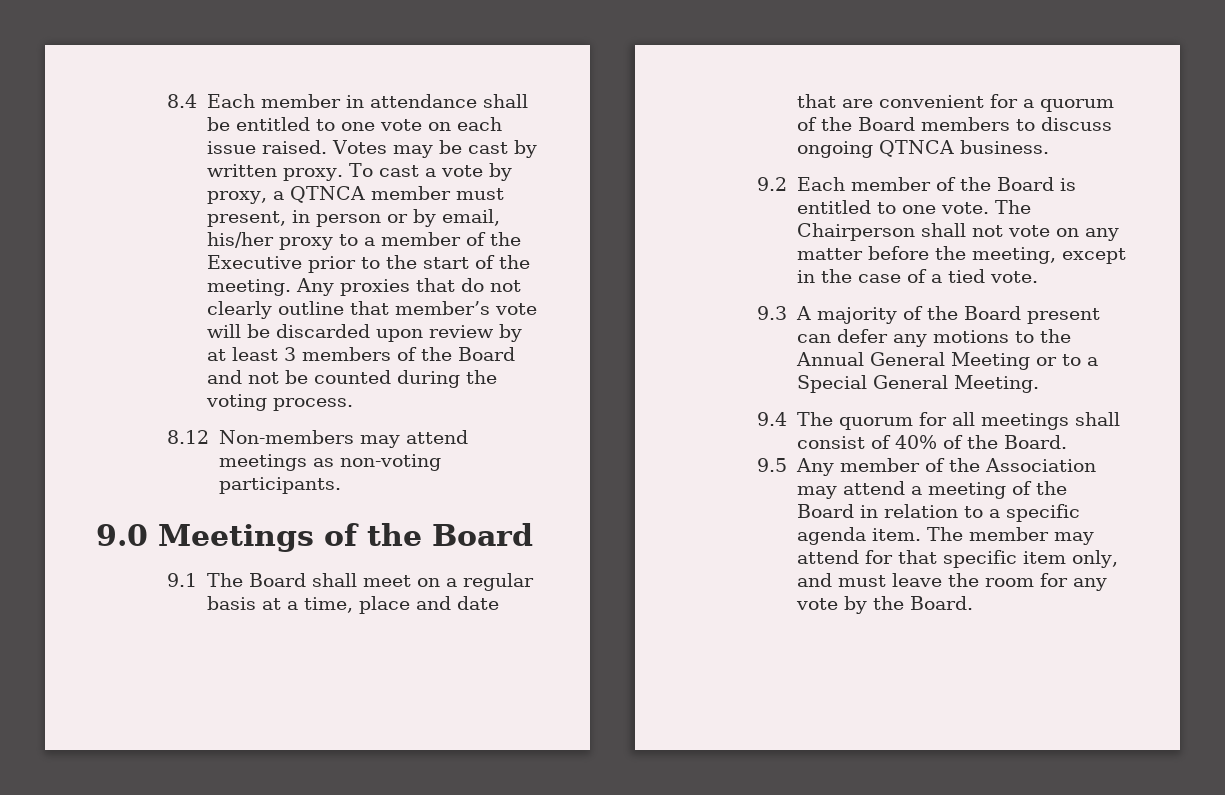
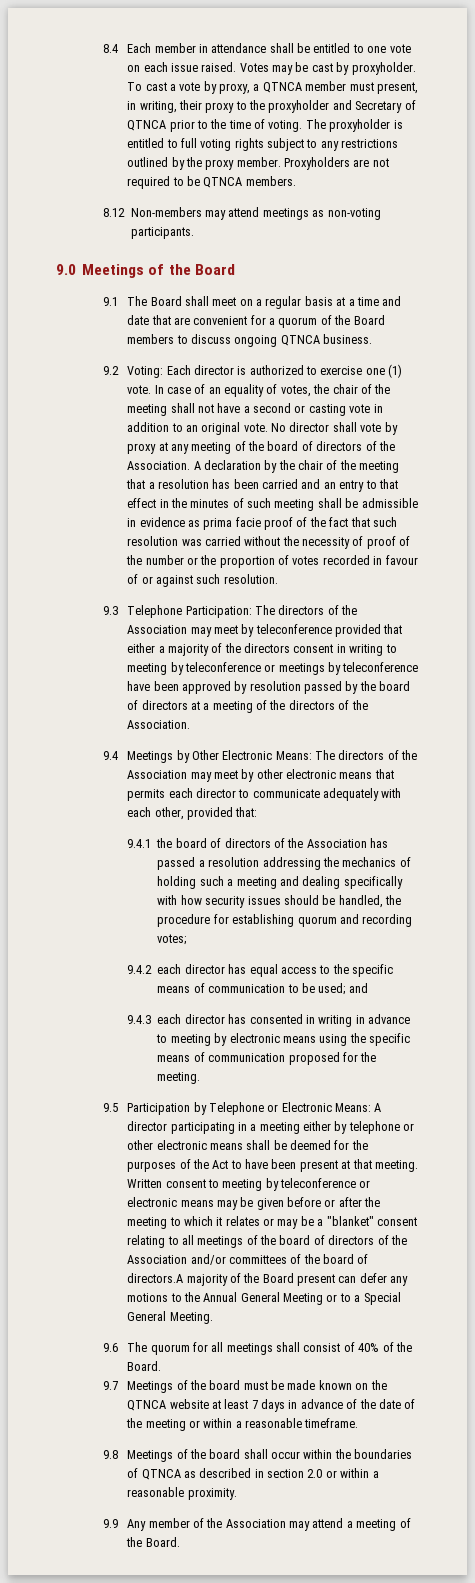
- Votes may be cast by written proxy.
+ Votes may be cast by proxyholder.
- To cast a vote by proxy, a QTNCA member must present, in person or by email, his/her proxy to a member of the Executive prior to the start of the meeting. Any proxies that do not clearly outline that member’s vote will be discarded upon review by at least 3 members of the Board and not be counted during the voting process.
+ To cast a vote by proxy, a QTNCA member must present, in writing, their proxy to the proxyholder and Secretary of QTNCA prior to the time of voting. The proxyholder is entitled to full voting rights subject to any restrictions outlined by the proxy member. Proxyholders are not required to be QTNCA members.
- 9.1 The Board shall meet on a regular basis at a time, place and date that are convenient for a quorum of the Board members to discuss ongoing QTNCA business.
+ 9.1 The Board shall meet on a regular basis at a time and date that are convenient for a quorum of the Board members to discuss ongoing QTNCA business.
- 9.2 Each member of the Board is entitled to one vote. The Chairperson shall not vote on any matter before the meeting, except in the case of a tied vote.
- 9.3 A majority of the Board present can defer any motions to the Annual General Meeting or to a Special General Meeting.
+ 9.2 Voting: Each director is authorized to exercise one (1) vote. In case of an equality of votes, the chair of the meeting shall not have a second or casting vote in addition to an original vote. No director shall vote by proxy at any meeting of the board of directors of the Association. A declaration by the chair of the meeting that a resolution has been carried and an entry to that effect in the minutes of such meeting shall be admissible in evidence as prima facie proof of the fact that such resolution was carried without the necessity of proof of the number or the proportion of votes recorded in favour of or against such resolution.
+ 9.3 Telephone Participation: The directors of the Association may meet by teleconference provided that either a majority of the directors consent in writing to meeting by teleconference or meetings by teleconference have been approved by resolution passed by the board of directors at a meeting of the directors of the Association.
+ 9.4 Meetings by Other Electronic Means: The directors of the Association may meet by other electronic means that permits each director to communicate adequately with each other, provided that:
+ 9.4.1 the board of directors of the Association has passed a resolution addressing the mechanics of holding such a meeting and dealing specifically with how security issues should be handled, the procedure for establishing quorum and recording votes;
+ 9.4.2 each director has equal access to the specific means of communication to be used; and
+ 9.4.3 each director has consented in writing in advance to meeting by electronic means using the specific means of communication proposed for the meeting.
+ 9.5 Participation by Telephone or Electronic Means: A director participating in a meeting either by telephone or other electronic means shall be deemed for the purposes of the Act to have been present at that meeting. Written consent to meeting by teleconference or electronic means may be given before or after the meeting to which it relates or may be a "blanket" consent relating to all meetings of the board of directors of the Association and/or committees of the board of directors.A majority of the Board present can defer any motions to the Annual General Meeting or to a Special General Meeting.
- 9.4 The quorum for all meetings shall consist of 40% of the Board.
+ 9.6 The quorum for all meetings shall consist of 40% of the Board.
- 9.5 Any member of the Association may attend a meeting of the Board in relation to a specific agenda item. The member may attend for that specific item only, and must leave the room for any vote by the Board.
+ 9.7 Meetings of the board must be made known on the QTNCA website at least 7 days in advance of the date of the meeting or within a reasonable timeframe.
+ 9.8 Meetings of the board shall occur within the boundaries of QTNCA as described in section 2.0 or within a reasonable proximity.
+ 9.9 Any member of the Association may attend a meeting of the Board.

